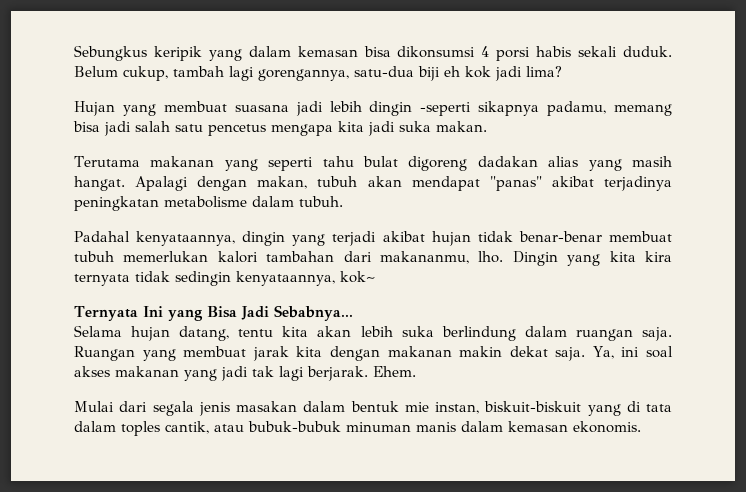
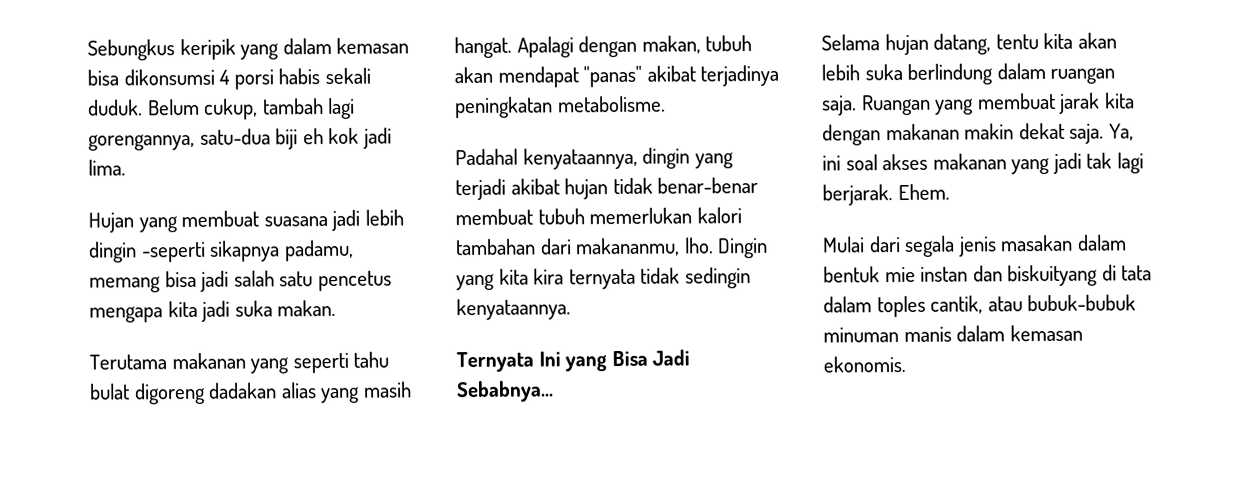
- Belum cukup, tambah lagi gorengannya, satu-dua biji eh kok jadi lima?
+ Belum cukup, tambah lagi gorengannya, satu-dua biji eh kok jadi lima.
- Apalagi dengan makan, tubuh akan mendapat "panas" akibat terjadinya peningkatan metabolisme dalam tubuh.
+ Apalagi dengan makan, tubuh akan mendapat "panas" akibat terjadinya peningkatan metabolisme.
- Dingin yang kita kira ternyata tidak sedingin kenyataannya, kok~
+ Dingin yang kita kira ternyata tidak sedingin kenyataannya.
- Mulai dari segala jenis masakan dalam bentuk mie instan, biskuit-biskuit yang di tata dalam toples cantik, atau bubuk-bubuk minuman manis dalam kemasan ekonomis.
+ Mulai dari segala jenis masakan dalam bentuk mie instan dan biskuityang di tata dalam toples cantik, atau bubuk-bubuk minuman manis dalam kemasan ekonomis.

